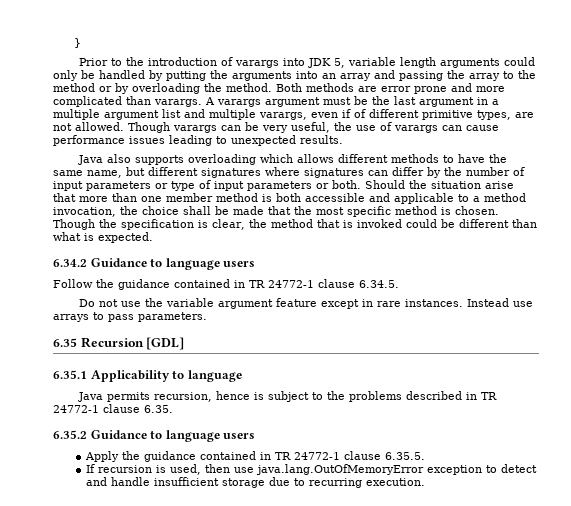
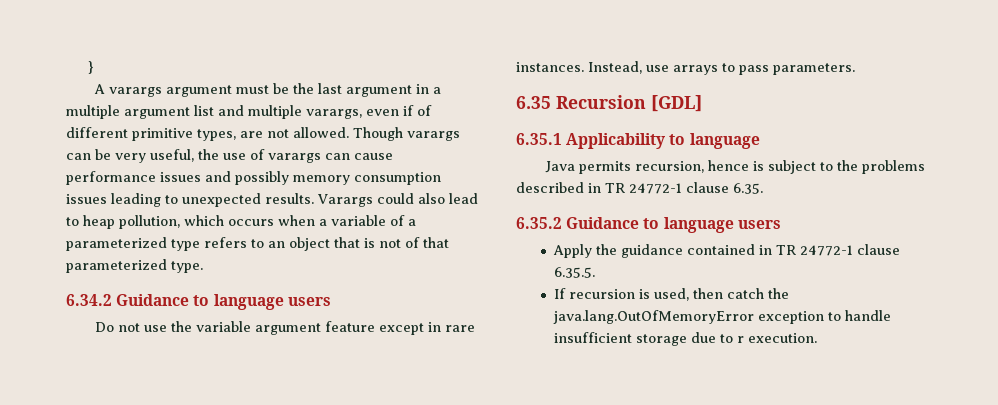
- Prior to the introduction of varargs into JDK 5, variable length arguments could only be handled by putting the arguments into an array and passing the array to the method or by overloading the method. Both methods are error prone and more complicated than varargs.
- Though varargs can be very useful, the use of varargs can cause performance issues leading to unexpected results.
- Java also supports overloading which allows different methods to have the same name, but different signatures where signatures can differ by the number of input parameters or type of input parameters or both. Should the situation arise that more than one member method is both accessible and applicable to a method invocation, the choice shall be made that the most specific method is chosen. Though the specification is clear, the method that is invoked could be different than what is expected.
+ Though varargs can be very useful, the use of varargs can cause performance issues and possibly memory consumption issues leading to unexpected results. Varargs could also lead to heap pollution, which occurs when a variable of a parameterized type refers to an object that is not of that parameterized type.
- Follow the guidance contained in TR 24772-1 clause 6.34.5.
- Instead use arrays to pass parameters.
+ Instead, use arrays to pass parameters.
- If recursion is used, then use java.lang.OutOfMemoryError exception to detect and handle insufficient storage due to recurring execution.
+ If recursion is used, then catch the java.lang.OutOfMemoryError exception to handle insufficient storage due to r execution.

